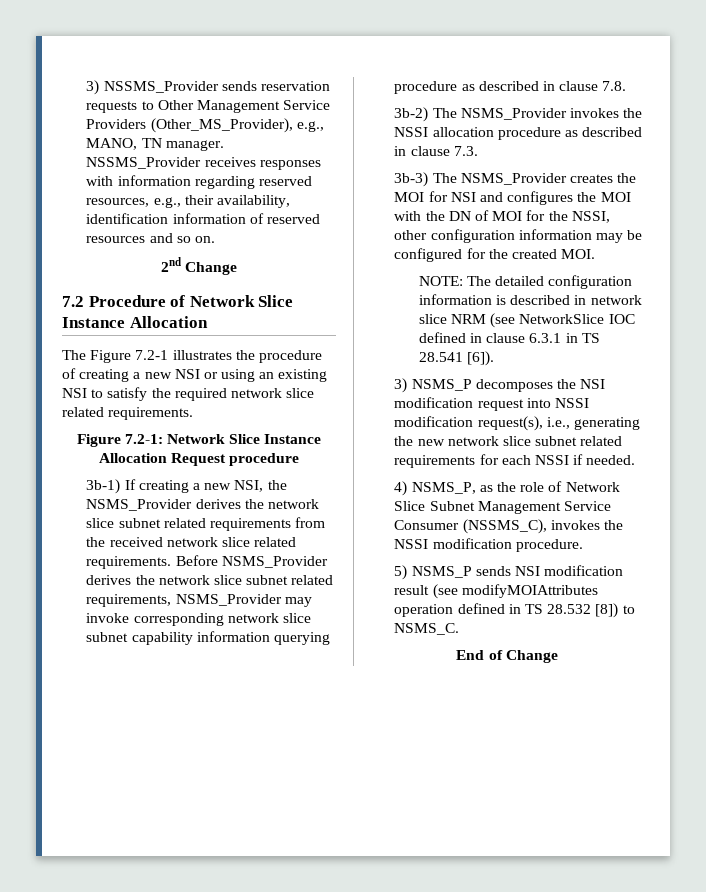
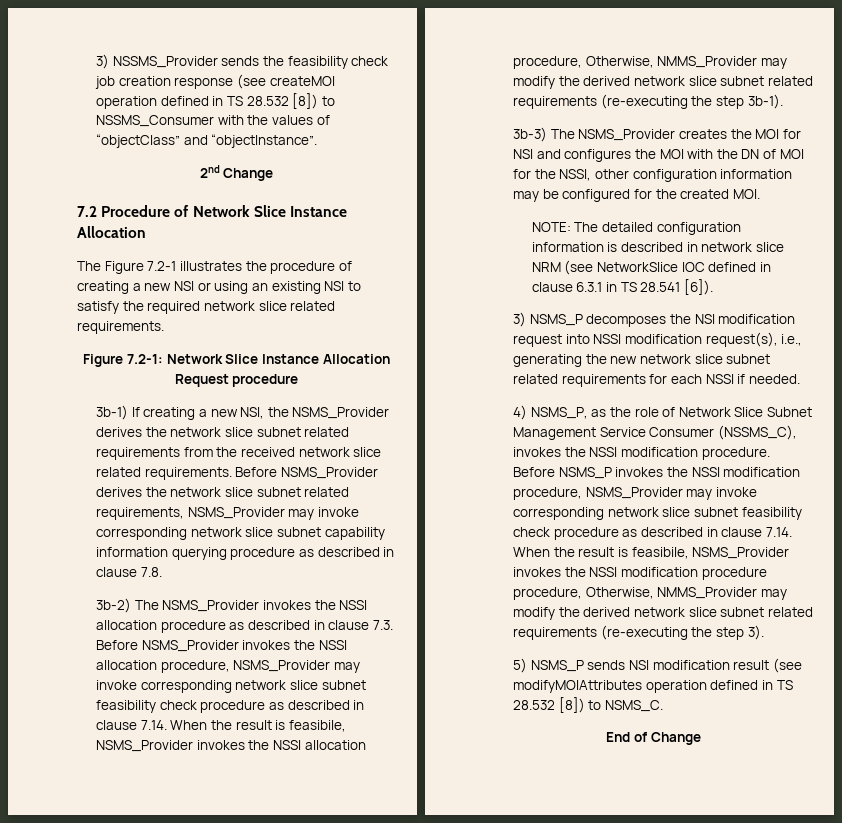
- 3) NSSMS_Provider sends reservation requests to Other Management Service Providers (Other_MS_Provider), e.g., MANO, TN manager. NSSMS_Provider receives responses with information regarding reserved resources, e.g., their availability, identification information of reserved resources and so on.
+ 3) NSSMS_Provider sends the feasibility check job creation response (see createMOI operation defined in TS 28.532 [8]) to NSSMS_Consumer with the values of “objectClass” and “objectInstance”.
- 3b-2) The NSMS_Provider invokes the NSSI allocation procedure as described in clause 7.3.
+ 3b-2) The NSMS_Provider invokes the NSSI allocation procedure as described in clause 7.3. Before NSMS_Provider invokes the NSSI allocation procedure, NSMS_Provider may invoke corresponding network slice subnet feasibility check procedure as described in clause 7.14. When the result is feasibile, NSMS_Provider invokes the NSSI allocation procedure, Otherwise, NMMS_Provider may modify the derived network slice subnet related requirements (re-executing the step 3b-1).
+ Before NSMS_P invokes the NSSI modification procedure, NSMS_Provider may invoke corresponding network slice subnet feasibility check procedure as described in clause 7.14. When the result is feasibile, NSMS_Provider invokes the NSSI modification procedure procedure, Otherwise, NMMS_Provider may modify the derived network slice subnet related requirements (re-executing the step 3).

